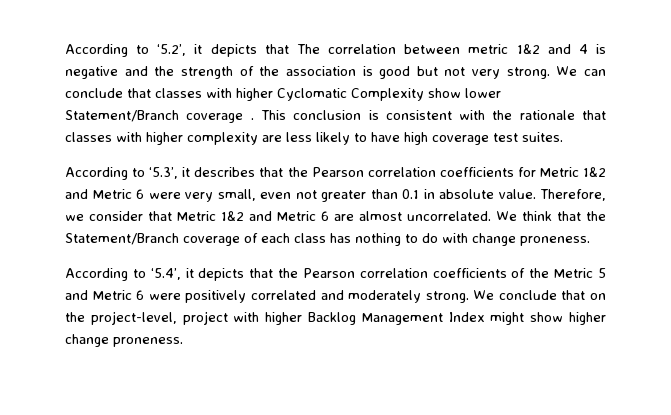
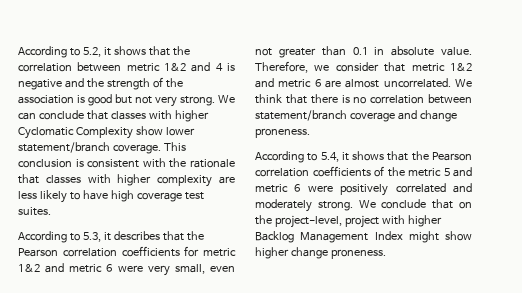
- According to ‘5.2’, it depicts that The correlation between metric 1&2 and 4 is negative and the strength of the association is good but not very strong.
+ According to 5.2, it shows that the correlation between metric 1&2 and 4 is negative and the strength of the association is good but not very strong.
- We can conclude that classes with higher Cyclomatic Complexity show lower Statement/Branch coverage .
+ We can conclude that classes with higher Cyclomatic Complexity show lower statement/branch coverage.
- According to ‘5.3’, it describes that the Pearson correlation coefficients for Metric 1&2 and Metric 6 were very small, even not greater than 0.1 in absolute value.
+ According to 5.3, it describes that the Pearson correlation coefficients for metric 1&2 and metric 6 were very small, even not greater than 0.1 in absolute value.
- Therefore, we consider that Metric 1&2 and Metric 6 are almost uncorrelated.
+ Therefore, we consider that metric 1&2 and metric 6 are almost uncorrelated.
- We think that the Statement/Branch coverage of each class has nothing to do with change proneness.
+ We think that there is no correlation between statement/branch coverage and change proneness.
- According to ‘5.4’, it depicts that the Pearson correlation coefficients of the Metric 5 and Metric 6 were positively correlated and moderately strong.
+ According to 5.4, it shows that the Pearson correlation coefficients of the metric 5 and metric 6 were positively correlated and moderately strong.

